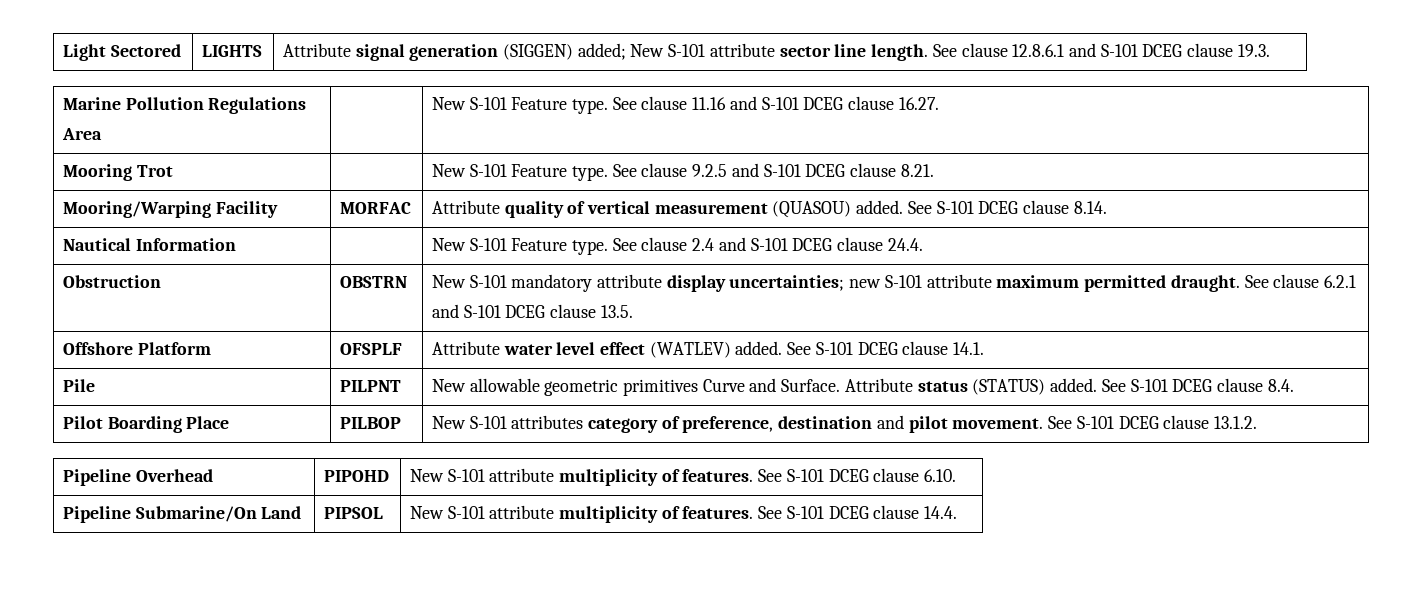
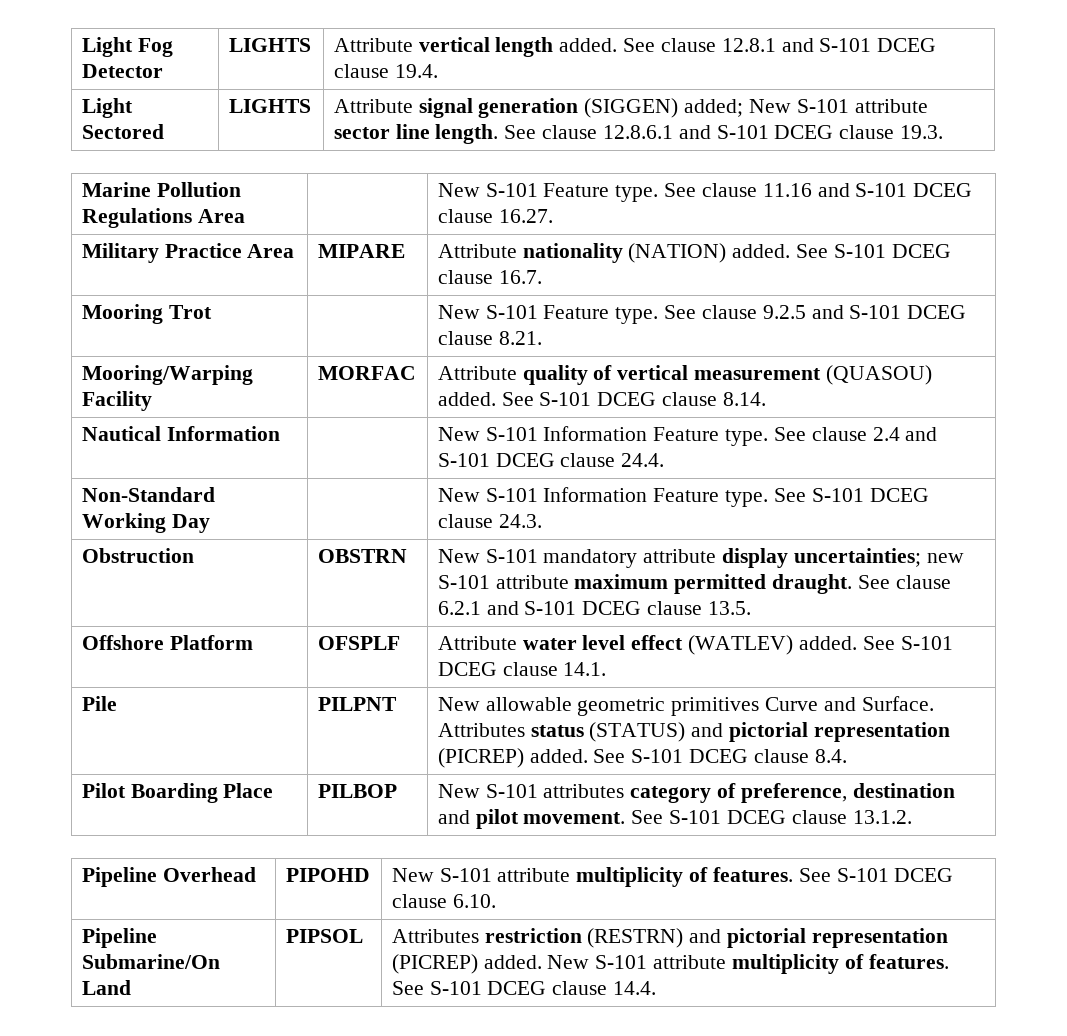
+ Light Fog Detector | LIGHTS | Attribute vertical length added. See clause 12.8.1 and S-101 DCEG clause 19.4.
+ Military Practice Area | MIPARE | Attribute nationality (NATION) added. See S-101 DCEG clause 16.7.
- Nautical Information | | New S-101 Feature type. See clause 2.4 and S-101 DCEG clause 24.4.
+ Nautical Information | | New S-101 Information Feature type. See clause 2.4 and S-101 DCEG clause 24.4.
+ Non-Standard Working Day | | New S-101 Information Feature type. See S-101 DCEG clause 24.3.
- Pile | PILPNT | New allowable geometric primitives Curve and Surface. Attribute status (STATUS) added. See S-101 DCEG clause 8.4.
+ Pile | PILPNT | New allowable geometric primitives Curve and Surface. Attributes status (STATUS) and pictorial representation (PICREP) added. See S-101 DCEG clause 8.4.
- Pipeline Submarine/On Land | PIPSOL | New S-101 attribute multiplicity of features. See S-101 DCEG clause 14.4.
+ Pipeline Submarine/On Land | PIPSOL | Attributes restriction (RESTRN) and pictorial representation (PICREP) added. New S-101 attribute multiplicity of features. See S-101 DCEG clause 14.4.

